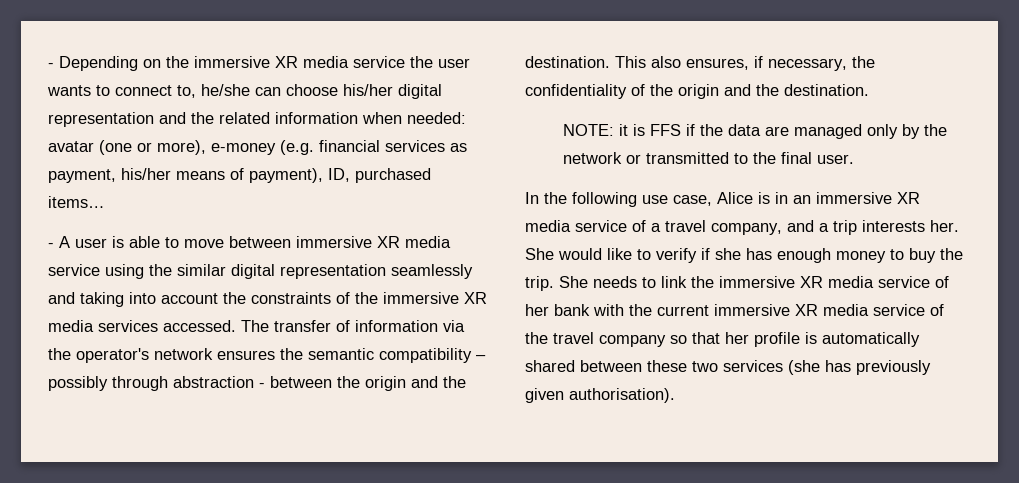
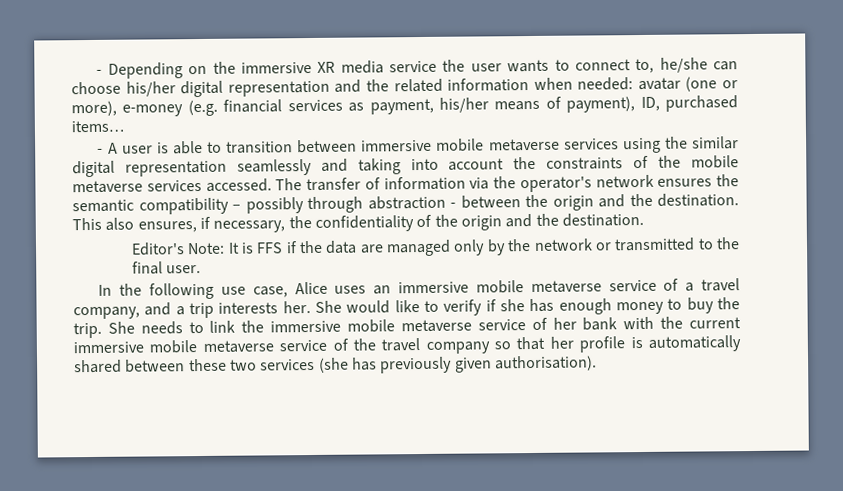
- - A user is able to move between immersive XR media service using the similar digital representation seamlessly and taking into account the constraints of the immersive XR media services accessed.
+ - A user is able to transition between immersive mobile metaverse services using the similar digital representation seamlessly and taking into account the constraints of the mobile metaverse services accessed.
- NOTE: it is FFS if the data are managed only by the network or transmitted to the final user.
+ Editor's Note: It is FFS if the data are managed only by the network or transmitted to the final user.
- In the following use case, Alice is in an immersive XR media service of a travel company, and a trip interests her.
+ In the following use case, Alice uses an immersive mobile metaverse service of a travel company, and a trip interests her.
- She needs to link the immersive XR media service of her bank with the current immersive XR media service of the travel company so that her profile is automatically shared between these two services (she has previously given authorisation).
+ She needs to link the immersive mobile metaverse service of her bank with the current immersive mobile metaverse service of the travel company so that her profile is automatically shared between these two services (she has previously given authorisation).

